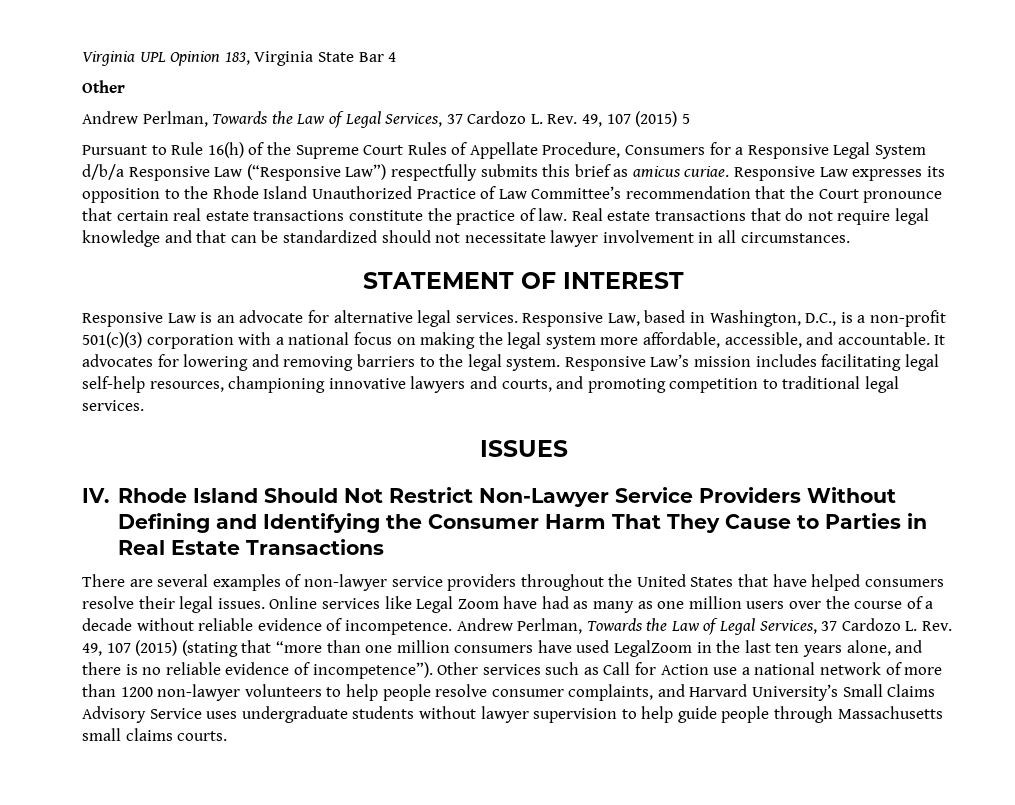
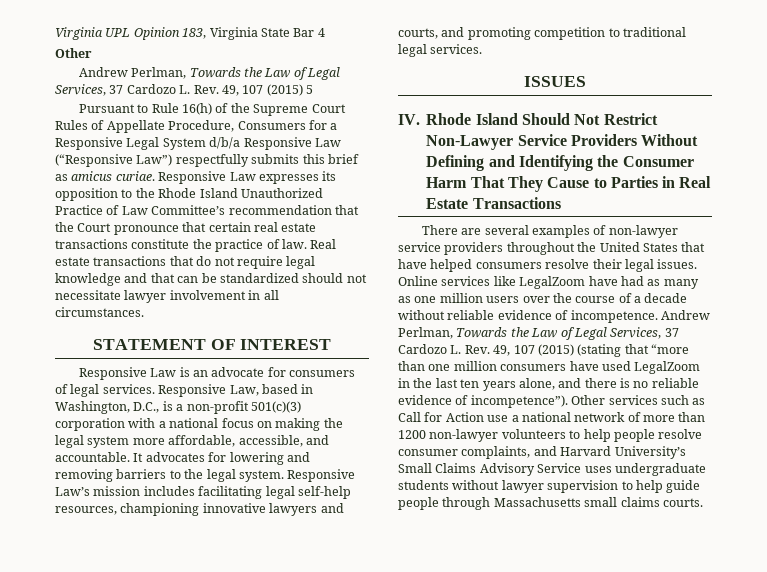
- Responsive Law is an advocate for alternative legal services.
+ Responsive Law is an advocate for consumers of legal services.
- Online services like Legal Zoom have had as many as one million users over the course of a decade without reliable evidence of incompetence.
+ Online services like LegalZoom have had as many as one million users over the course of a decade without reliable evidence of incompetence.

